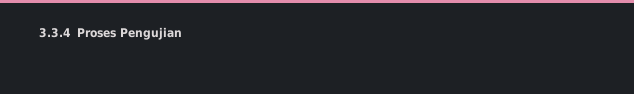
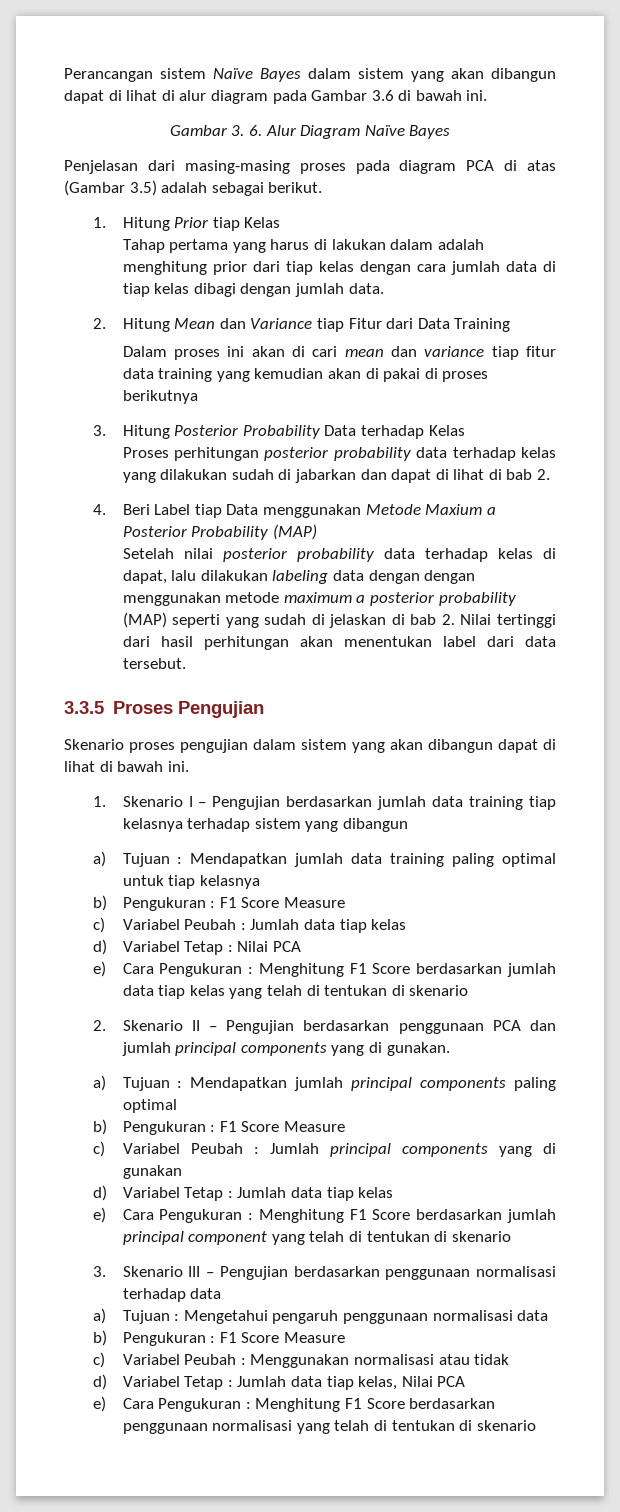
- 3.3.4 Proses Pengujian
+ Perancangan sistem Naïve Bayes dalam sistem yang akan dibangun dapat di lihat di alur diagram pada Gambar 3.6 di bawah ini.
+ Gambar 3. 6. Alur Diagram Naïve Bayes
+ Penjelasan dari masing-masing proses pada diagram PCA di atas (Gambar 3.5) adalah sebagai berikut.
+ 1. Hitung Prior tiap Kelas
+ Tahap pertama yang harus di lakukan dalam adalah menghitung prior dari tiap kelas dengan cara jumlah data di tiap kelas dibagi dengan jumlah data.
+ 2. Hitung Mean dan Variance tiap Fitur dari Data Training
+ Dalam proses ini akan di cari mean dan variance tiap fitur data training yang kemudian akan di pakai di proses berikutnya
+ 3. Hitung Posterior Probability Data terhadap Kelas
+ Proses perhitungan posterior probability data terhadap kelas yang dilakukan sudah di jabarkan dan dapat di lihat di bab 2.
+ 4. Beri Label tiap Data menggunakan Metode Maxium a Posterior Probability (MAP)
+ Setelah nilai posterior probability data terhadap kelas di dapat, lalu dilakukan labeling data dengan dengan menggunakan metode maximum a posterior probability (MAP) seperti yang sudah di jelaskan di bab 2. Nilai tertinggi dari hasil perhitungan akan menentukan label dari data tersebut.
+ 3.3.5 Proses Pengujian
+ Skenario proses pengujian dalam sistem yang akan dibangun dapat di lihat di bawah ini.
+ 1. Skenario I – Pengujian berdasarkan jumlah data training tiap kelasnya terhadap sistem yang dibangun
+ a) Tujuan : Mendapatkan jumlah data training paling optimal untuk tiap kelasnya
+ b) Pengukuran : F1 Score Measure
+ c) Variabel Peubah : Jumlah data tiap kelas
+ d) Variabel Tetap : Nilai PCA
+ e) Cara Pengukuran : Menghitung F1 Score berdasarkan jumlah data tiap kelas yang telah di tentukan di skenario
+ 2. Skenario II – Pengujian berdasarkan penggunaan PCA dan jumlah principal components yang di gunakan.
+ a) Tujuan : Mendapatkan jumlah principal components paling optimal
+ b) Pengukuran : F1 Score Measure
+ c) Variabel Peubah : Jumlah principal components yang di gunakan
+ d) Variabel Tetap : Jumlah data tiap kelas
+ e) Cara Pengukuran : Menghitung F1 Score berdasarkan jumlah principal component yang telah di tentukan di skenario
+ 3. Skenario III – Pengujian berdasarkan penggunaan normalisasi terhadap data
+ a) Tujuan : Mengetahui pengaruh penggunaan normalisasi data
+ b) Pengukuran : F1 Score Measure
+ c) Variabel Peubah : Menggunakan normalisasi atau tidak
+ d) Variabel Tetap : Jumlah data tiap kelas, Nilai PCA
+ e) Cara Pengukuran : Menghitung F1 Score berdasarkan penggunaan normalisasi yang telah di tentukan di skenario

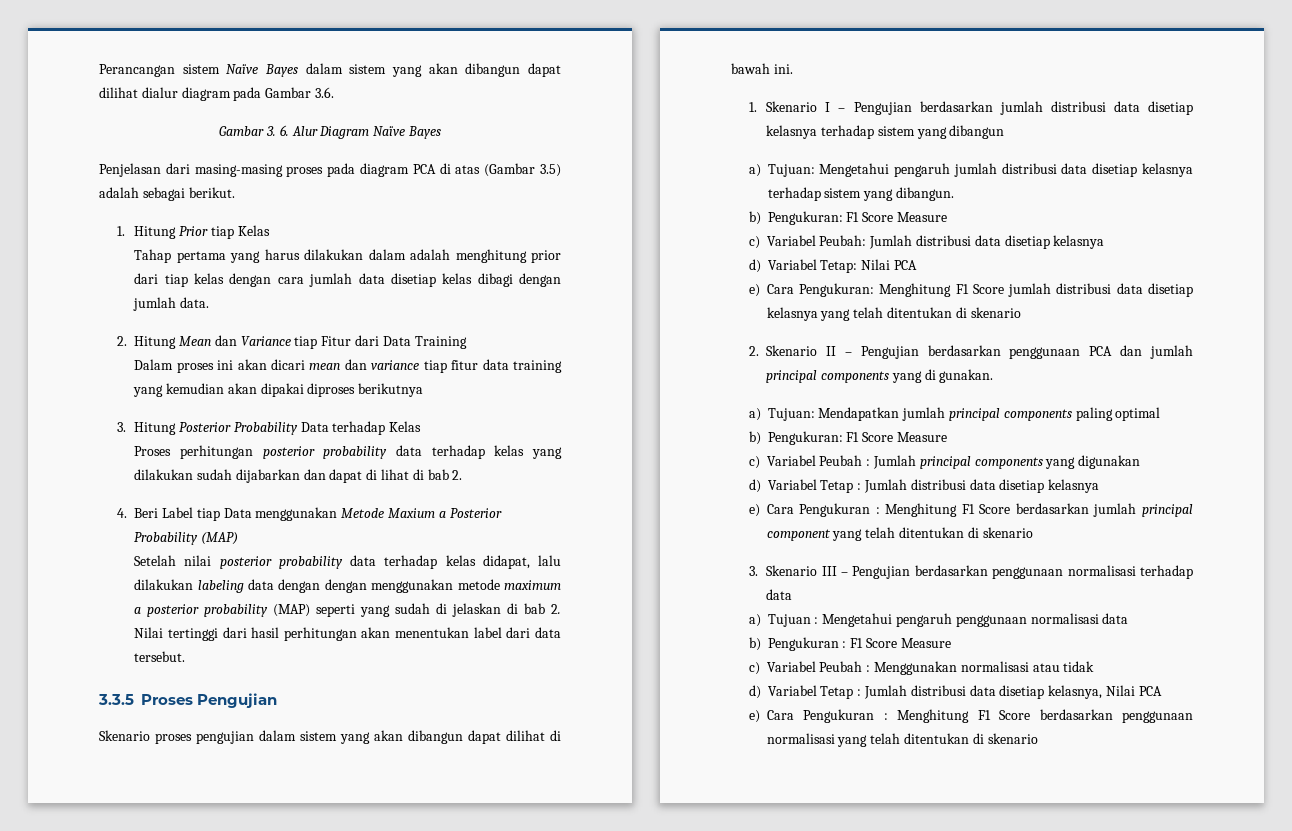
- Perancangan sistem Naïve Bayes dalam sistem yang akan dibangun dapat di lihat di alur diagram pada Gambar 3.6 di bawah ini.
+ Perancangan sistem Naïve Bayes dalam sistem yang akan dibangun dapat dilihat dialur diagram pada Gambar 3.6.
- Tahap pertama yang harus di lakukan dalam adalah menghitung prior dari tiap kelas dengan cara jumlah data di tiap kelas dibagi dengan jumlah data.
+ Tahap pertama yang harus dilakukan dalam adalah menghitung prior dari tiap kelas dengan cara jumlah data disetiap kelas dibagi dengan jumlah data.
- Dalam proses ini akan di cari mean dan variance tiap fitur data training yang kemudian akan di pakai di proses berikutnya
+ Dalam proses ini akan dicari mean dan variance tiap fitur data training yang kemudian akan dipakai diproses berikutnya
- Proses perhitungan posterior probability data terhadap kelas yang dilakukan sudah di jabarkan dan dapat di lihat di bab 2.
+ Proses perhitungan posterior probability data terhadap kelas yang dilakukan sudah dijabarkan dan dapat di lihat di bab 2.
- Setelah nilai posterior probability data terhadap kelas di dapat, lalu dilakukan labeling data dengan dengan menggunakan metode maximum a posterior probability (MAP) seperti yang sudah di jelaskan di bab 2. Nilai tertinggi dari hasil perhitungan akan menentukan label dari data tersebut.
+ Setelah nilai posterior probability data terhadap kelas didapat, lalu dilakukan labeling data dengan dengan menggunakan metode maximum a posterior probability (MAP) seperti yang sudah di jelaskan di bab 2. Nilai tertinggi dari hasil perhitungan akan menentukan label dari data tersebut.
- Skenario proses pengujian dalam sistem yang akan dibangun dapat di lihat di bawah ini.
+ Skenario proses pengujian dalam sistem yang akan dibangun dapat dilihat di bawah ini.
- 1. Skenario I – Pengujian berdasarkan jumlah data training tiap kelasnya terhadap sistem yang dibangun
+ 1. Skenario I – Pengujian berdasarkan jumlah distribusi data disetiap kelasnya terhadap sistem yang dibangun
- a) Tujuan : Mendapatkan jumlah data training paling optimal untuk tiap kelasnya
- b) Pengukuran : F1 Score Measure
- c) Variabel Peubah : Jumlah data tiap kelas
- d) Variabel Tetap : Nilai PCA
- e) Cara Pengukuran : Menghitung F1 Score berdasarkan jumlah data tiap kelas yang telah di tentukan di skenario
+ a) Tujuan: Mengetahui pengaruh jumlah distribusi data disetiap kelasnya terhadap sistem yang dibangun.
+ b) Pengukuran: F1 Score Measure
+ c) Variabel Peubah: Jumlah distribusi data disetiap kelasnya
+ d) Variabel Tetap: Nilai PCA
+ e) Cara Pengukuran: Menghitung F1 Score jumlah distribusi data disetiap kelasnya yang telah ditentukan di skenario
- a) Tujuan : Mendapatkan jumlah principal components paling optimal
- b) Pengukuran : F1 Score Measure
+ a) Tujuan: Mendapatkan jumlah principal components paling optimal
+ b) Pengukuran: F1 Score Measure
- c) Variabel Peubah : Jumlah principal components yang di gunakan
- d) Variabel Tetap : Jumlah data tiap kelas
+ c) Variabel Peubah : Jumlah principal components yang digunakan
+ d) Variabel Tetap : Jumlah distribusi data disetiap kelasnya
- e) Cara Pengukuran : Menghitung F1 Score berdasarkan jumlah principal component yang telah di tentukan di skenario
+ e) Cara Pengukuran : Menghitung F1 Score berdasarkan jumlah principal component yang telah ditentukan di skenario
- d) Variabel Tetap : Jumlah data tiap kelas, Nilai PCA
+ d) Variabel Tetap : Jumlah distribusi data disetiap kelasnya, Nilai PCA
- e) Cara Pengukuran : Menghitung F1 Score berdasarkan penggunaan normalisasi yang telah di tentukan di skenario
+ e) Cara Pengukuran : Menghitung F1 Score berdasarkan penggunaan normalisasi yang telah ditentukan di skenario

